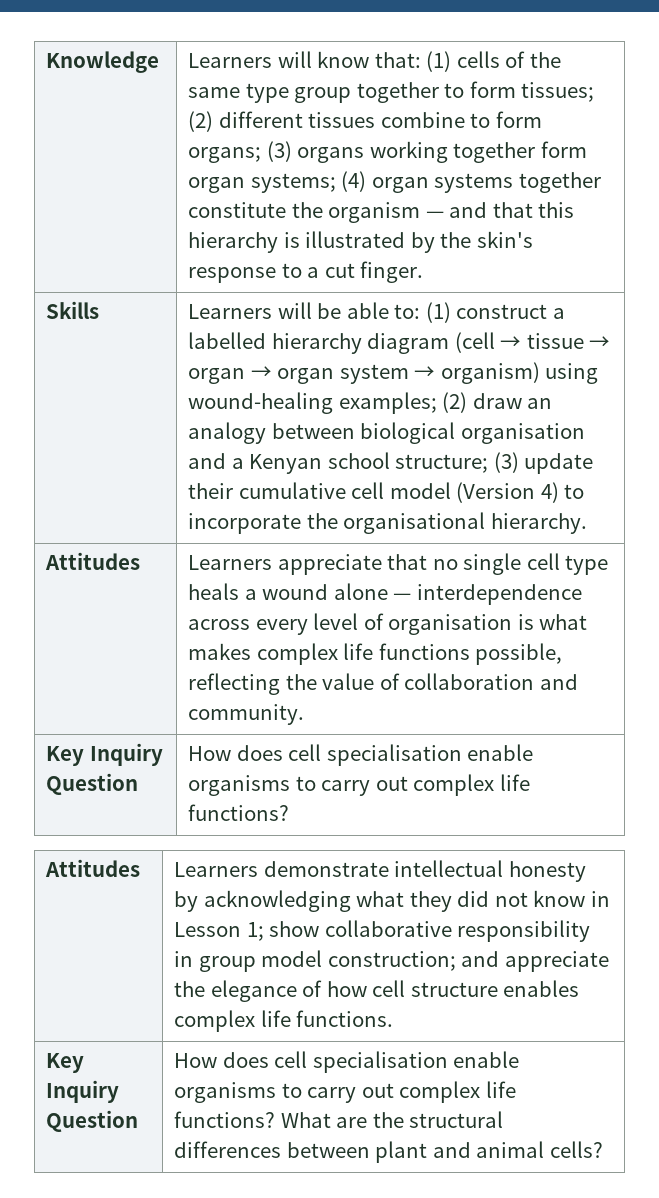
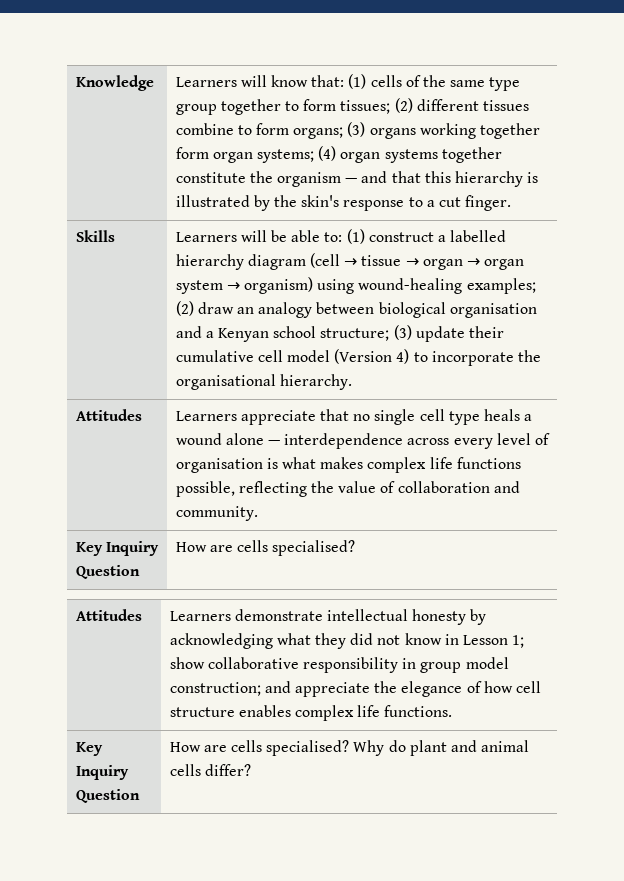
  Attitudes | Learners appreciate that no single cell type heals a wound alone — interdependence across every level of organisation is what makes complex life functions possible, reflecting the value of collaboration and community.
- Key Inquiry Question | How does cell specialisation enable organisms to carry out complex life functions?
+ Key Inquiry Question | How are cells specialised?
- Key Inquiry Question | How does cell specialisation enable organisms to carry out complex life functions? What are the structural differences between plant and animal cells?
+ Key Inquiry Question | How are cells specialised? Why do plant and animal cells differ?

